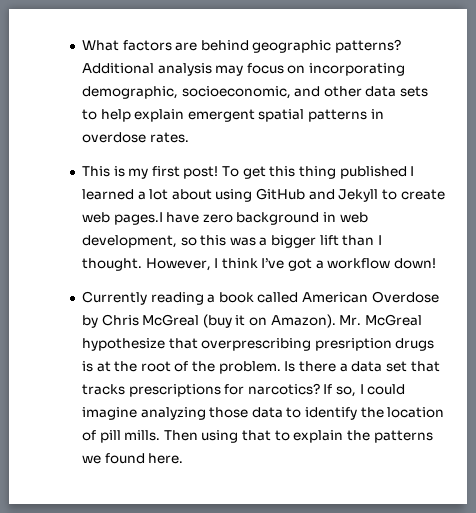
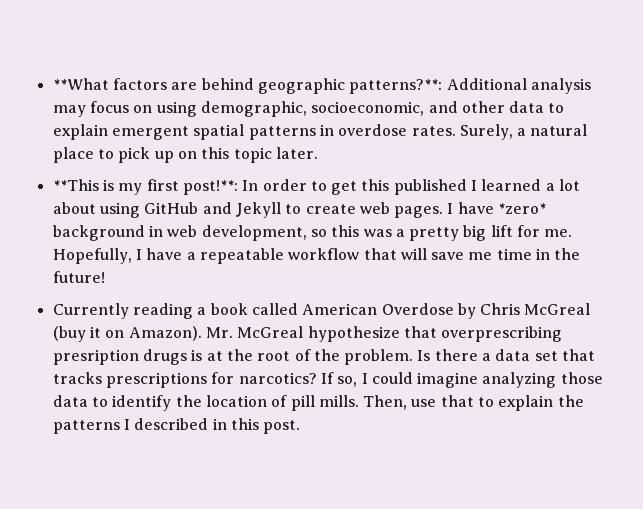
- What factors are behind geographic patterns? Additional analysis may focus on incorporating demographic, socioeconomic, and other data sets to help explain emergent spatial patterns in overdose rates.
- This is my first post! To get this thing published I learned a lot about using GitHub and Jekyll to create web pages.I have zero background in web development, so this was a bigger lift than I thought. However, I think I’ve got a workflow down!
+ **What factors are behind geographic patterns?**: Additional analysis may focus on using demographic, socioeconomic, and other data to explain emergent spatial patterns in overdose rates. Surely, a natural place to pick up on this topic later.
+ **This is my first post!**: In order to get this published I learned a lot about using GitHub and Jekyll to create web pages. I have *zero* background in web development, so this was a pretty big lift for me. Hopefully, I have a repeatable workflow that will save me time in the future!
- Then using that to explain the patterns we found here.
+ Then, use that to explain the patterns I described in this post.

